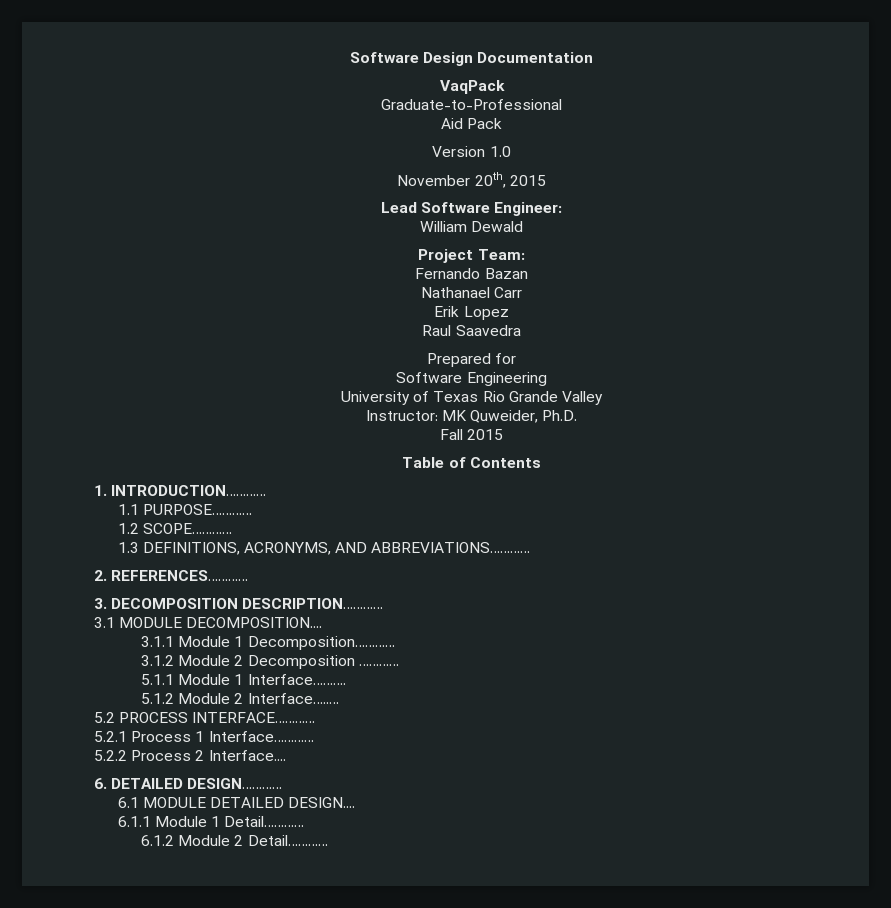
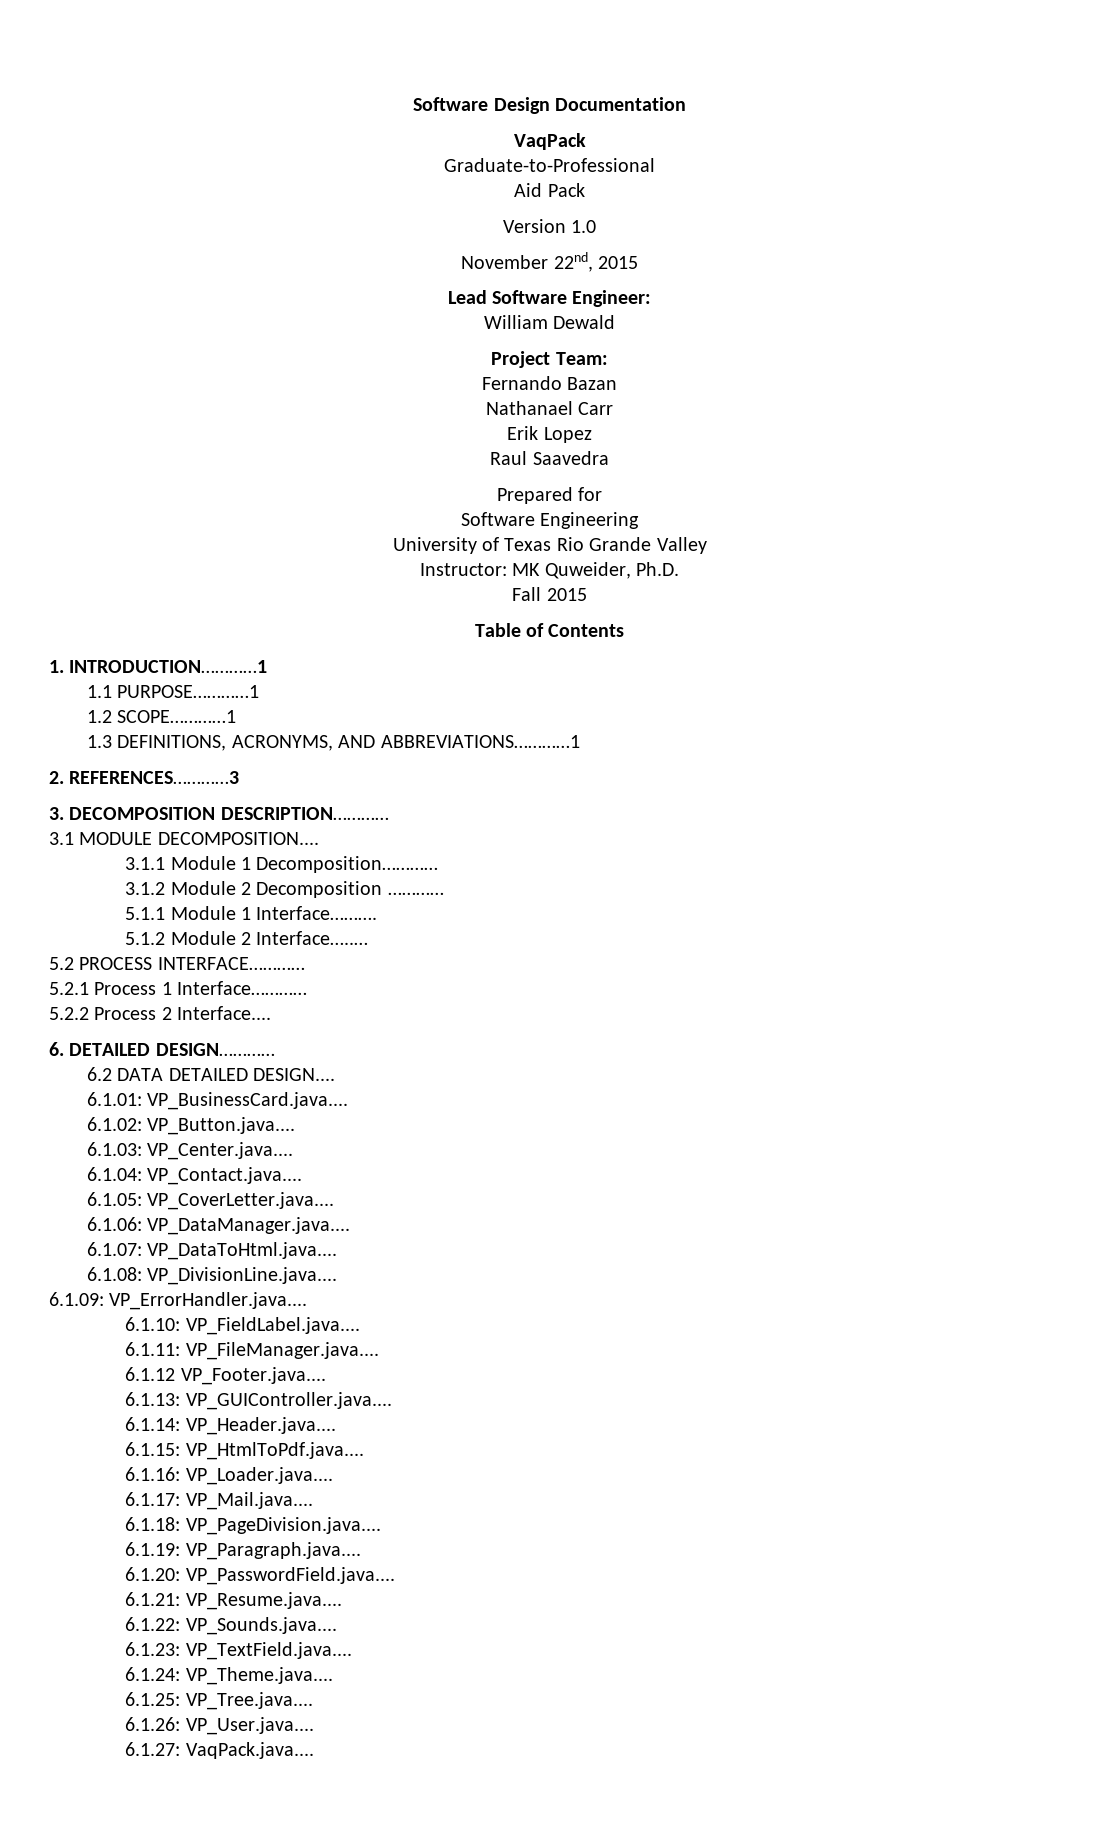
- November 20th, 2015
+ November 22nd, 2015
- 1. INTRODUCTION…………
+ 1. INTRODUCTION…………1
- 1.1 PURPOSE…………
+ 1.1 PURPOSE…………1
- 1.2 SCOPE…………
+ 1.2 SCOPE…………1
- 1.3 DEFINITIONS, ACRONYMS, AND ABBREVIATIONS…………
+ 1.3 DEFINITIONS, ACRONYMS, AND ABBREVIATIONS…………1
- 2. REFERENCES…………
+ 2. REFERENCES…………3
- 6.1 MODULE DETAILED DESIGN....
+ 6.2 DATA DETAILED DESIGN....
- 6.1.1 Module 1 Detail…………
- 6.1.2 Module 2 Detail…………
+ 6.1.01: VP_BusinessCard.java....
+ 6.1.02: VP_Button.java....
+ 6.1.03: VP_Center.java....
+ 6.1.04: VP_Contact.java....
+ 6.1.05: VP_CoverLetter.java....
+ 6.1.06: VP_DataManager.java....
+ 6.1.07: VP_DataToHtml.java....
+ 6.1.08: VP_DivisionLine.java....
+ 6.1.09: VP_ErrorHandler.java....
+ 6.1.10: VP_FieldLabel.java....
+ 6.1.11: VP_FileManager.java....
+ 6.1.12 VP_Footer.java....
+ 6.1.13: VP_GUIController.java....
+ 6.1.14: VP_Header.java....
+ 6.1.15: VP_HtmlToPdf.java....
+ 6.1.16: VP_Loader.java....
+ 6.1.17: VP_Mail.java....
+ 6.1.18: VP_PageDivision.java....
+ 6.1.19: VP_Paragraph.java....
+ 6.1.20: VP_PasswordField.java....
+ 6.1.21: VP_Resume.java....
+ 6.1.22: VP_Sounds.java....
+ 6.1.23: VP_TextField.java....
+ 6.1.24: VP_Theme.java....
+ 6.1.25: VP_Tree.java....
+ 6.1.26: VP_User.java....
+ 6.1.27: VaqPack.java....

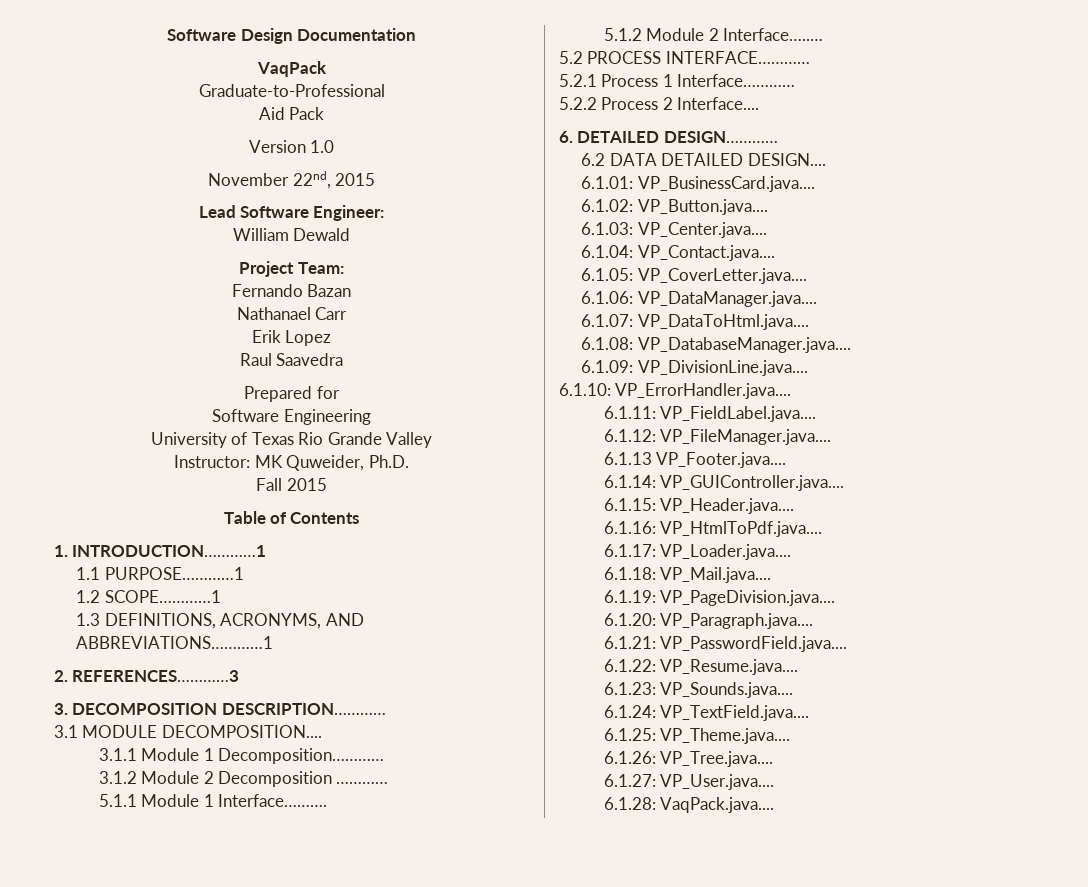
- 6.1.08: VP_DivisionLine.java....
+ 6.1.08: VP_DatabaseManager.java....
+ 6.1.09: VP_DivisionLine.java....
- 6.1.09: VP_ErrorHandler.java....
+ 6.1.10: VP_ErrorHandler.java....
- 6.1.10: VP_FieldLabel.java....
+ 6.1.11: VP_FieldLabel.java....
- 6.1.11: VP_FileManager.java....
+ 6.1.12: VP_FileManager.java....
- 6.1.12 VP_Footer.java....
+ 6.1.13 VP_Footer.java....
- 6.1.13: VP_GUIController.java....
+ 6.1.14: VP_GUIController.java....
- 6.1.14: VP_Header.java....
+ 6.1.15: VP_Header.java....
- 6.1.15: VP_HtmlToPdf.java....
+ 6.1.16: VP_HtmlToPdf.java....
- 6.1.16: VP_Loader.java....
+ 6.1.17: VP_Loader.java....
- 6.1.17: VP_Mail.java....
+ 6.1.18: VP_Mail.java....
- 6.1.18: VP_PageDivision.java....
+ 6.1.19: VP_PageDivision.java....
- 6.1.19: VP_Paragraph.java....
+ 6.1.20: VP_Paragraph.java....
- 6.1.20: VP_PasswordField.java....
+ 6.1.21: VP_PasswordField.java....
- 6.1.21: VP_Resume.java....
+ 6.1.22: VP_Resume.java....
- 6.1.22: VP_Sounds.java....
+ 6.1.23: VP_Sounds.java....
- 6.1.23: VP_TextField.java....
+ 6.1.24: VP_TextField.java....
- 6.1.24: VP_Theme.java....
+ 6.1.25: VP_Theme.java....
- 6.1.25: VP_Tree.java....
+ 6.1.26: VP_Tree.java....
- 6.1.26: VP_User.java....
+ 6.1.27: VP_User.java....
- 6.1.27: VaqPack.java....
+ 6.1.28: VaqPack.java....

